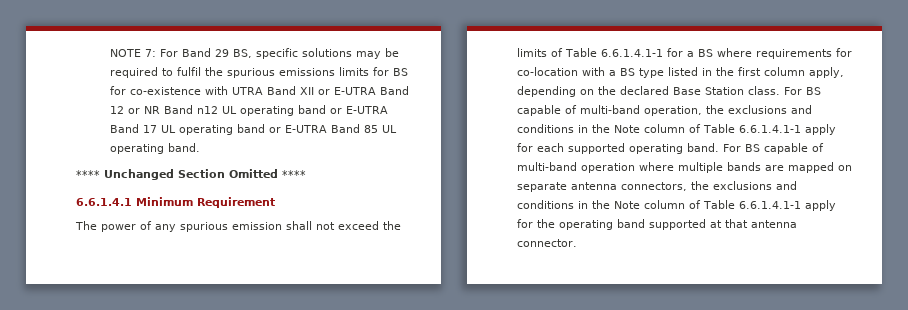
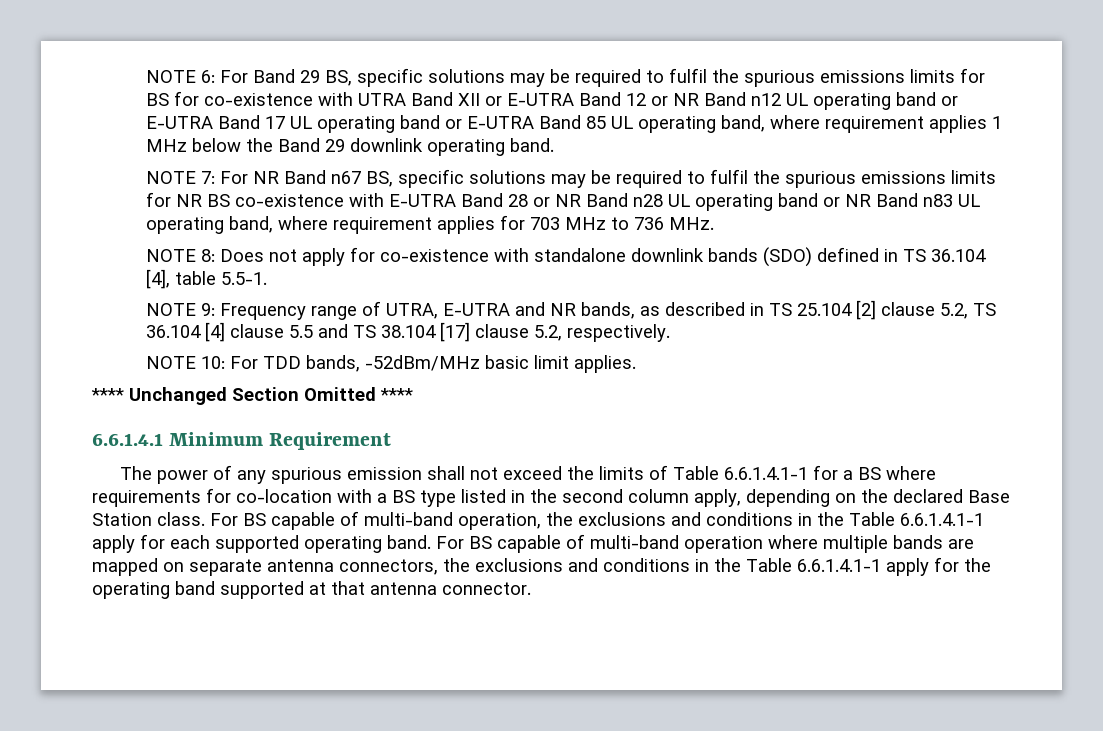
- NOTE 7: For Band 29 BS, specific solutions may be required to fulfil the spurious emissions limits for BS for co-existence with UTRA Band XII or E-UTRA Band 12 or NR Band n12 UL operating band or E-UTRA Band 17 UL operating band or E-UTRA Band 85 UL operating band.
+ NOTE 6: For Band 29 BS, specific solutions may be required to fulfil the spurious emissions limits for BS for co-existence with UTRA Band XII or E-UTRA Band 12 or NR Band n12 UL operating band or E-UTRA Band 17 UL operating band or E-UTRA Band 85 UL operating band, where requirement applies 1 MHz below the Band 29 downlink operating band.
+ NOTE 7: For NR Band n67 BS, specific solutions may be required to fulfil the spurious emissions limits for NR BS co-existence with E-UTRA Band 28 or NR Band n28 UL operating band or NR Band n83 UL operating band, where requirement applies for 703 MHz to 736 MHz.
+ NOTE 8: Does not apply for co-existence with standalone downlink bands (SDO) defined in TS 36.104 [4], table 5.5-1.
+ NOTE 9: Frequency range of UTRA, E-UTRA and NR bands, as described in TS 25.104 [2] clause 5.2, TS 36.104 [4] clause 5.5 and TS 38.104 [17] clause 5.2, respectively.
+ NOTE 10: For TDD bands, -52dBm/MHz basic limit applies.
- The power of any spurious emission shall not exceed the limits of Table 6.6.1.4.1-1 for a BS where requirements for co-location with a BS type listed in the first column apply, depending on the declared Base Station class.
+ The power of any spurious emission shall not exceed the limits of Table 6.6.1.4.1-1 for a BS where requirements for co-location with a BS type listed in the second column apply, depending on the declared Base Station class.
- For BS capable of multi-band operation, the exclusions and conditions in the Note column of Table 6.6.1.4.1-1 apply for each supported operating band.
+ For BS capable of multi-band operation, the exclusions and conditions in the Table 6.6.1.4.1-1 apply for each supported operating band.
- For BS capable of multi-band operation where multiple bands are mapped on separate antenna connectors, the exclusions and conditions in the Note column of Table 6.6.1.4.1-1 apply for the operating band supported at that antenna connector.
+ For BS capable of multi-band operation where multiple bands are mapped on separate antenna connectors, the exclusions and conditions in the Table 6.6.1.4.1-1 apply for the operating band supported at that antenna connector.

